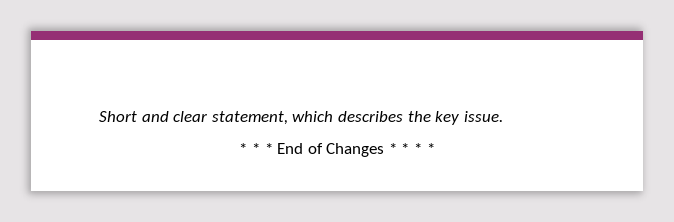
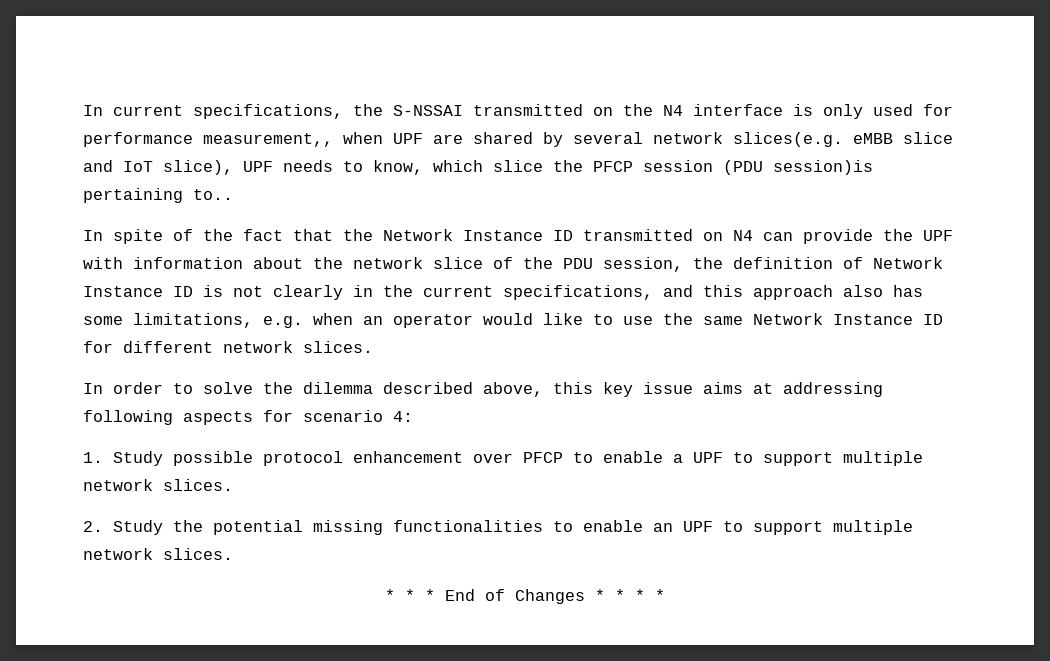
- Short and clear statement, which describes the key issue.
+ In current specifications, the S-NSSAI transmitted on the N4 interface is only used for performance measurement,, when UPF are shared by several network slices(e.g. eMBB slice and IoT slice), UPF needs to know, which slice the PFCP session (PDU session)is pertaining to..
+ In spite of the fact that the Network Instance ID transmitted on N4 can provide the UPF with information about the network slice of the PDU session, the definition of Network Instance ID is not clearly in the current specifications, and this approach also has some limitations, e.g. when an operator would like to use the same Network Instance ID for different network slices.
+ In order to solve the dilemma described above, this key issue aims at addressing following aspects for scenario 4:
+ 1. Study possible protocol enhancement over PFCP to enable a UPF to support multiple network slices.
+ 2. Study the potential missing functionalities to enable an UPF to support multiple network slices.

